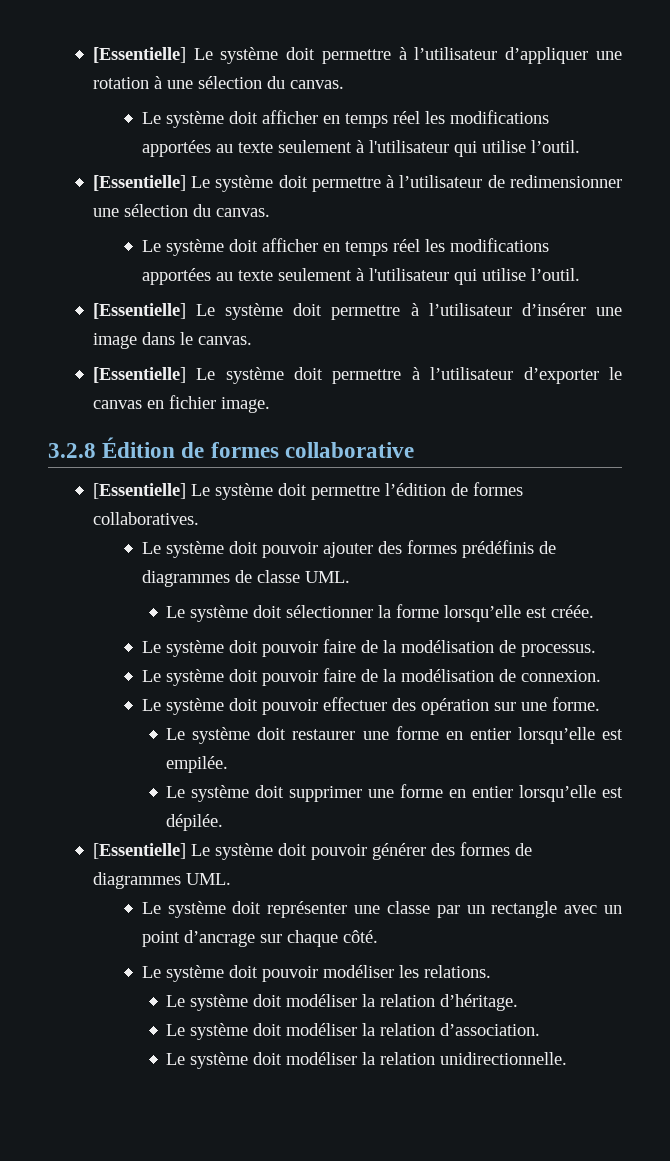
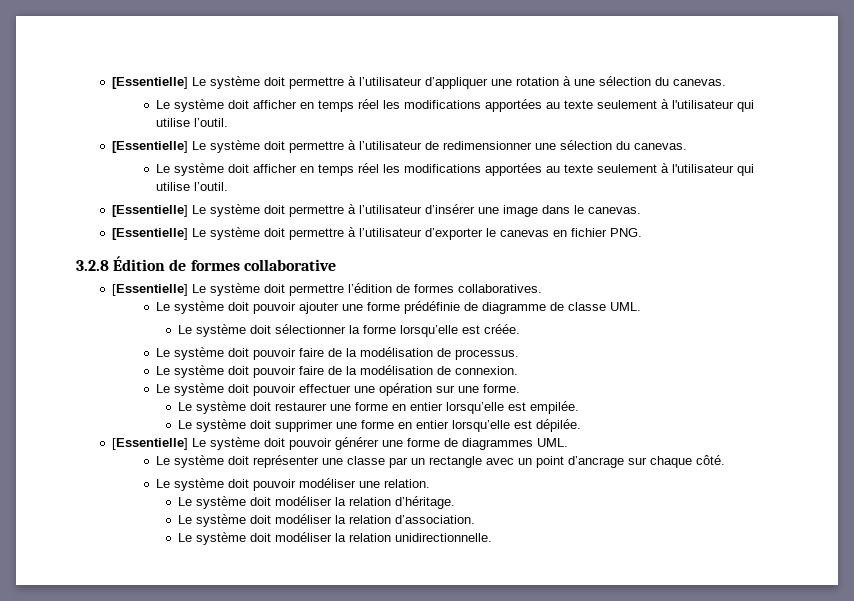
- [Essentielle] Le système doit permettre à l’utilisateur d’appliquer une rotation à une sélection du canvas.
+ [Essentielle] Le système doit permettre à l’utilisateur d’appliquer une rotation à une sélection du canevas.
- [Essentielle] Le système doit permettre à l’utilisateur de redimensionner une sélection du canvas.
+ [Essentielle] Le système doit permettre à l’utilisateur de redimensionner une sélection du canevas.
- [Essentielle] Le système doit permettre à l’utilisateur d’insérer une image dans le canvas.
+ [Essentielle] Le système doit permettre à l’utilisateur d’insérer une image dans le canevas.
- [Essentielle] Le système doit permettre à l’utilisateur d’exporter le canvas en fichier image.
+ [Essentielle] Le système doit permettre à l’utilisateur d’exporter le canevas en fichier PNG.
- Le système doit pouvoir ajouter des formes prédéfinis de diagrammes de classe UML.
+ Le système doit pouvoir ajouter une forme prédéfinie de diagramme de classe UML.
- Le système doit pouvoir effectuer des opération sur une forme.
+ Le système doit pouvoir effectuer une opération sur une forme.
- [Essentielle] Le système doit pouvoir générer des formes de diagrammes UML.
+ [Essentielle] Le système doit pouvoir générer une forme de diagrammes UML.
- Le système doit pouvoir modéliser les relations.
+ Le système doit pouvoir modéliser une relation.

